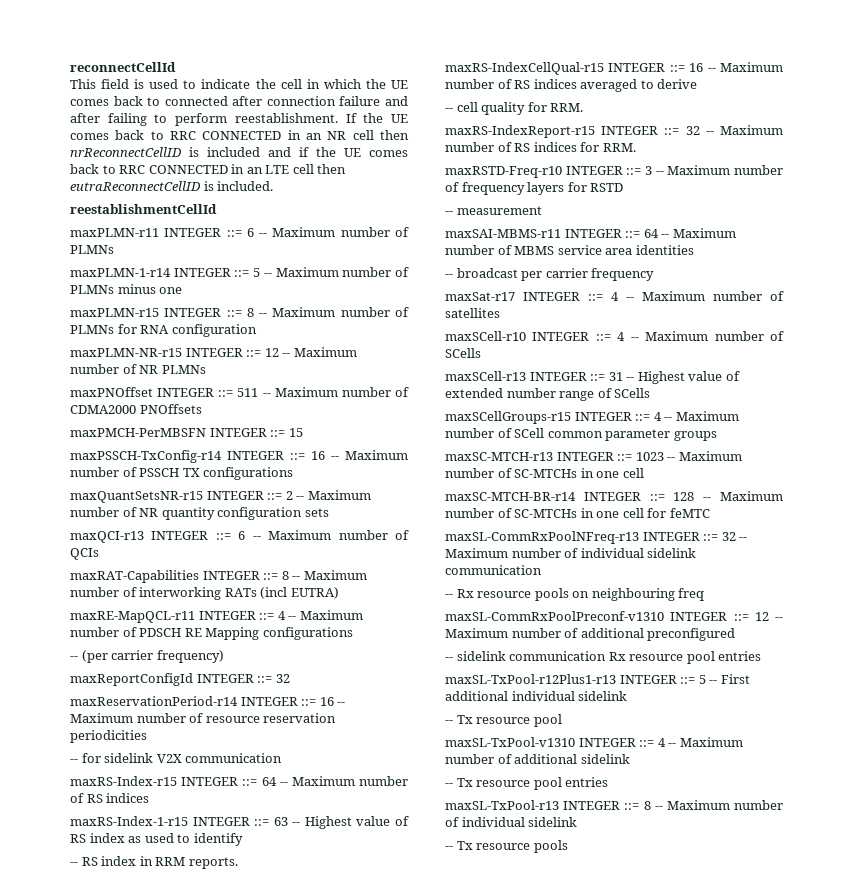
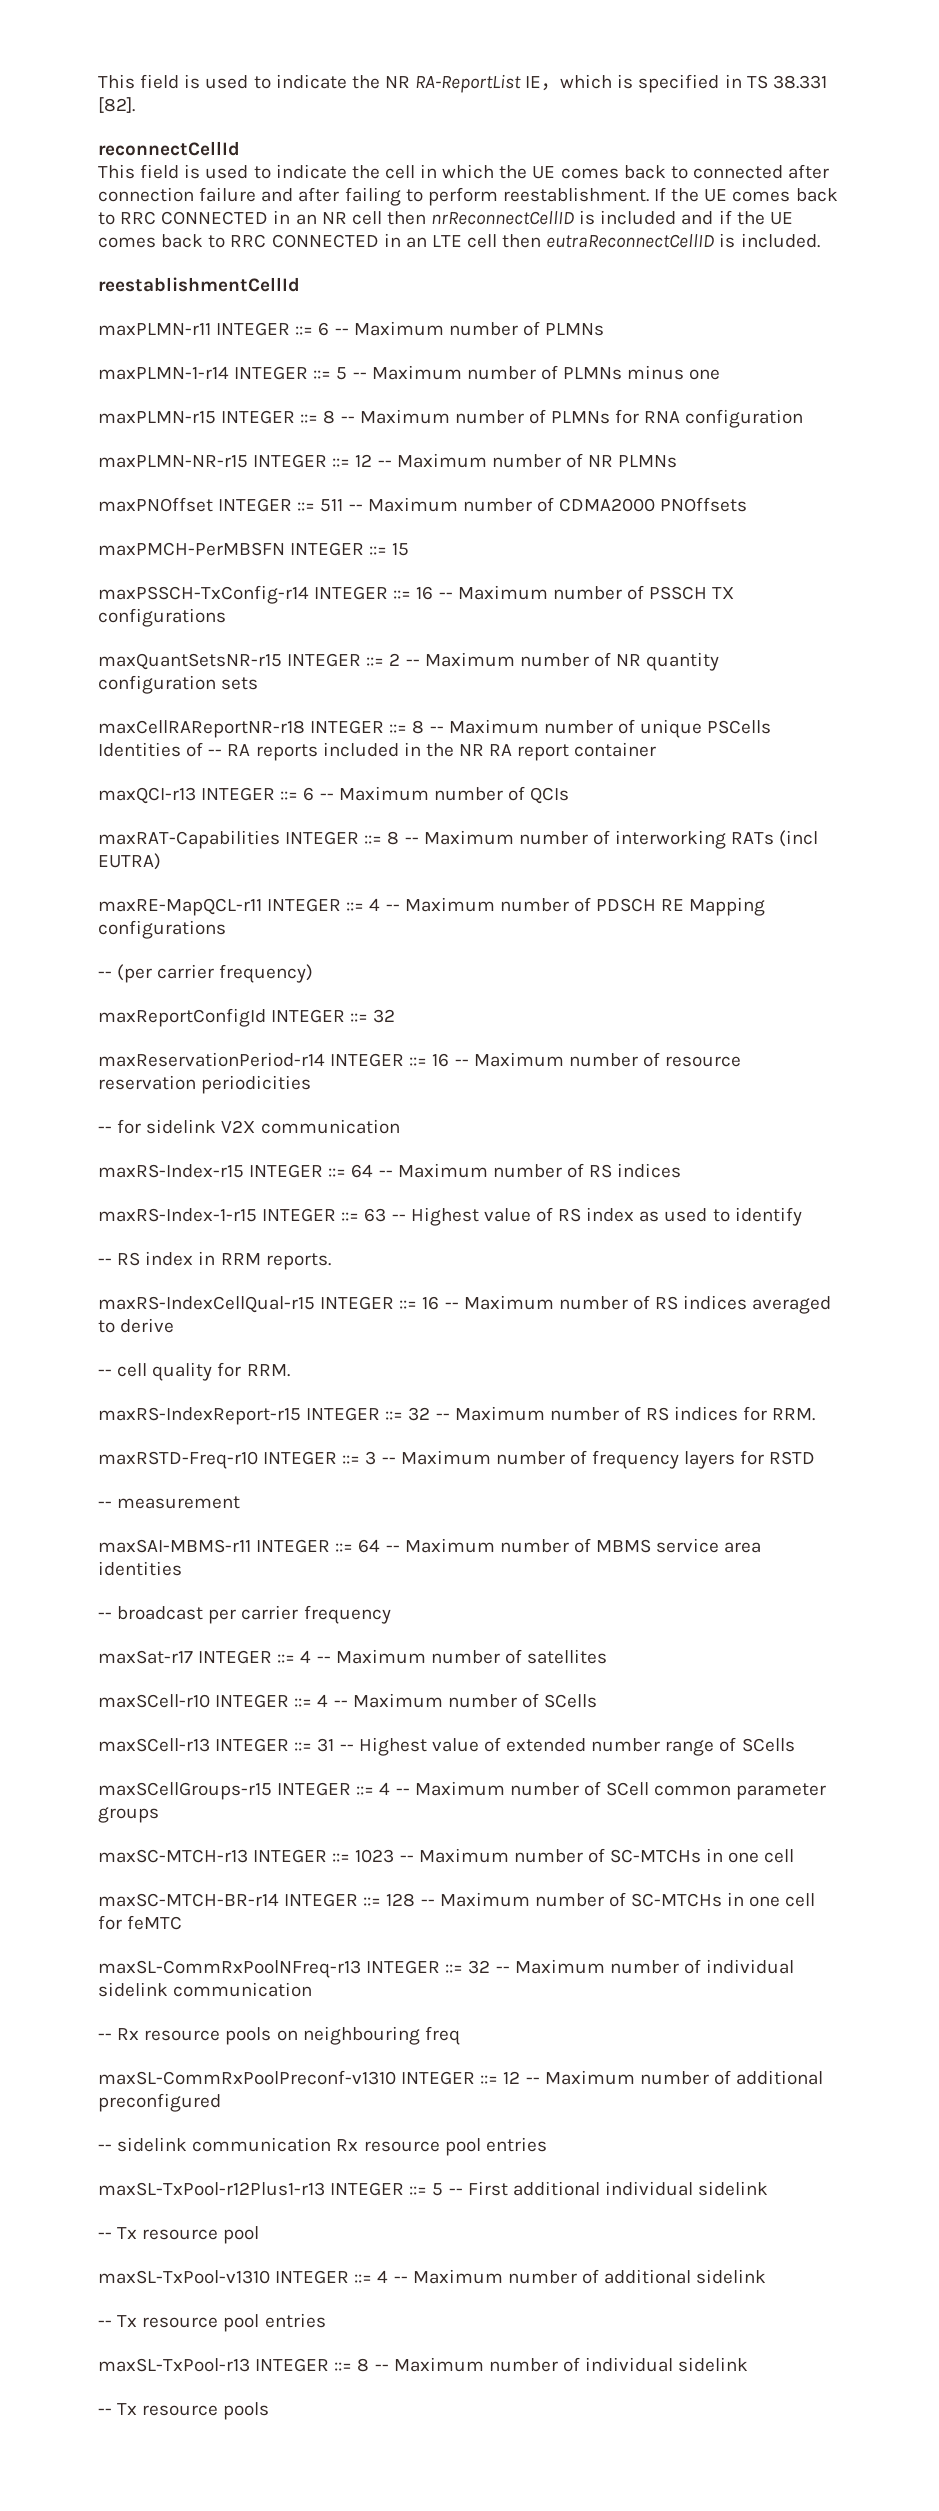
+ This field is used to indicate the NR RA-ReportList IE，which is specified in TS 38.331 [82].
+ maxCellRAReportNR-r18 INTEGER ::= 8 -- Maximum number of unique PSCells Identities of -- RA reports included in the NR RA report container

